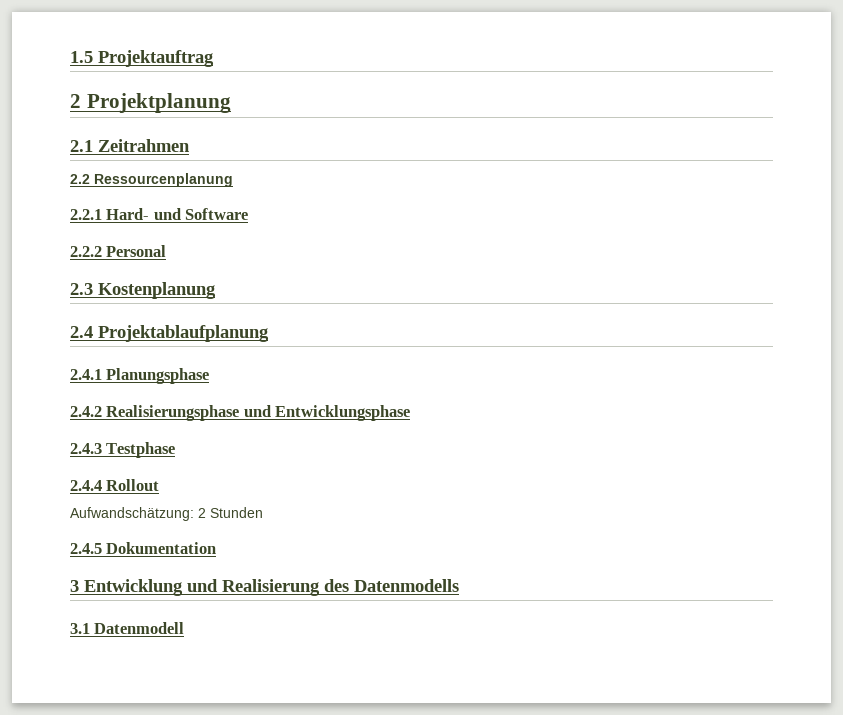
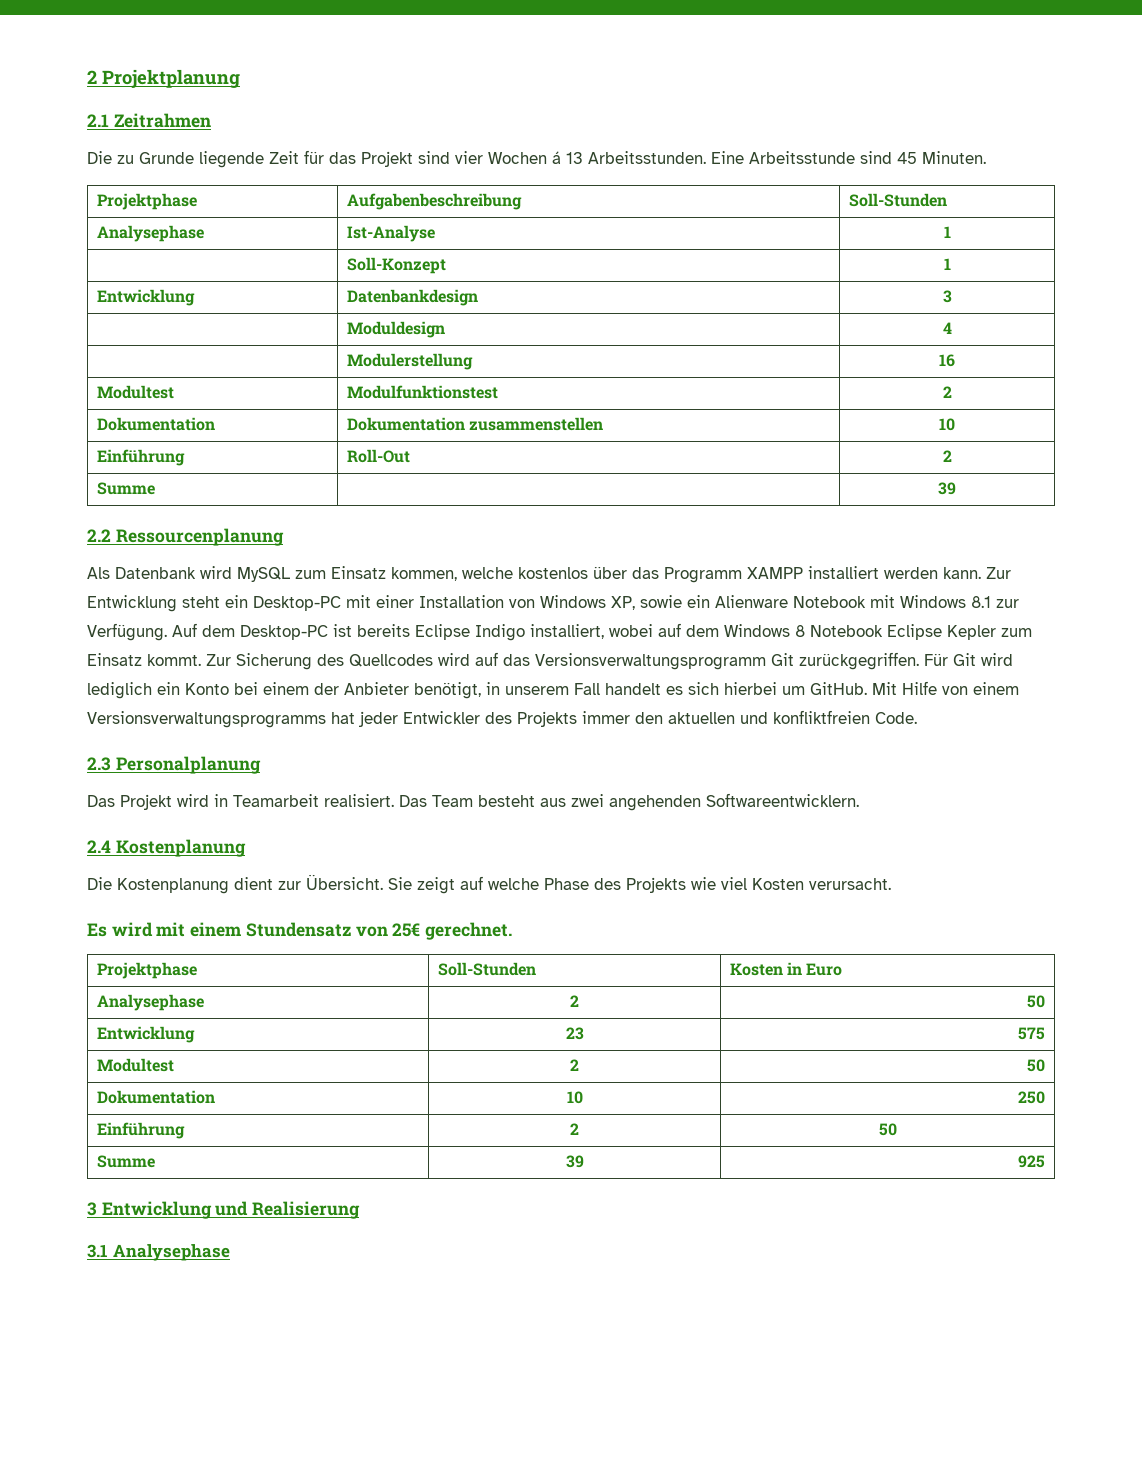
- 1.5 Projektauftrag
+ Die zu Grunde liegende Zeit für das Projekt sind vier Wochen á 13 Arbeitsstunden. Eine Arbeitsstunde sind 45 Minuten.
+ Projektphase | Aufgabenbeschreibung | Soll-Stunden
+ Analysephase | Ist-Analyse | 1
+ | Soll-Konzept | 1
+ Entwicklung | Datenbankdesign | 3
+ | Moduldesign | 4
+ | Modulerstellung | 16
+ Modultest | Modulfunktionstest | 2
+ Dokumentation | Dokumentation zusammenstellen | 10
+ Einführung | Roll-Out | 2
+ Summe | | 39
  2.2 Ressourcenplanung
- 2.2.1 Hard- und Software
- 2.2.2 Personal
- 2.3 Kostenplanung
- 2.4 Projektablaufplanung
- 2.4.1 Planungsphase
- 2.4.2 Realisierungsphase und Entwicklungsphase
- 2.4.3 Testphase
- 2.4.4 Rollout
- Aufwandschätzung: 2 Stunden
- 2.4.5 Dokumentation
+ Als Datenbank wird MySQL zum Einsatz kommen, welche kostenlos über das Programm XAMPP installiert werden kann. Zur Entwicklung steht ein Desktop-PC mit einer Installation von Windows XP, sowie ein Alienware Notebook mit Windows 8.1 zur Verfügung. Auf dem Desktop-PC ist bereits Eclipse Indigo installiert, wobei auf dem Windows 8 Notebook Eclipse Kepler zum Einsatz kommt. Zur Sicherung des Quellcodes wird auf das Versionsverwaltungsprogramm Git zurückgegriffen. Für Git wird lediglich ein Konto bei einem der Anbieter benötigt, in unserem Fall handelt es sich hierbei um GitHub. Mit Hilfe von einem Versionsverwaltungsprogramms hat jeder Entwickler des Projekts immer den aktuellen und konfliktfreien Code.
+ 2.3 Personalplanung
+ Das Projekt wird in Teamarbeit realisiert. Das Team besteht aus zwei angehenden Softwareentwicklern.
+ 2.4 Kostenplanung
+ Die Kostenplanung dient zur Übersicht. Sie zeigt auf welche Phase des Projekts wie viel Kosten verursacht.
+ Es wird mit einem Stundensatz von 25€ gerechnet.
+ Projektphase | Soll-Stunden | Kosten in Euro
+ Analysephase | 2 | 50
+ Entwicklung | 23 | 575
+ Modultest | 2 | 50
+ Dokumentation | 10 | 250
+ Einführung | 2 | 50
+ Summe | 39 | 925
- 3 Entwicklung und Realisierung des Datenmodells
+ 3 Entwicklung und Realisierung
- 3.1 Datenmodell
+ 3.1 Analysephase

